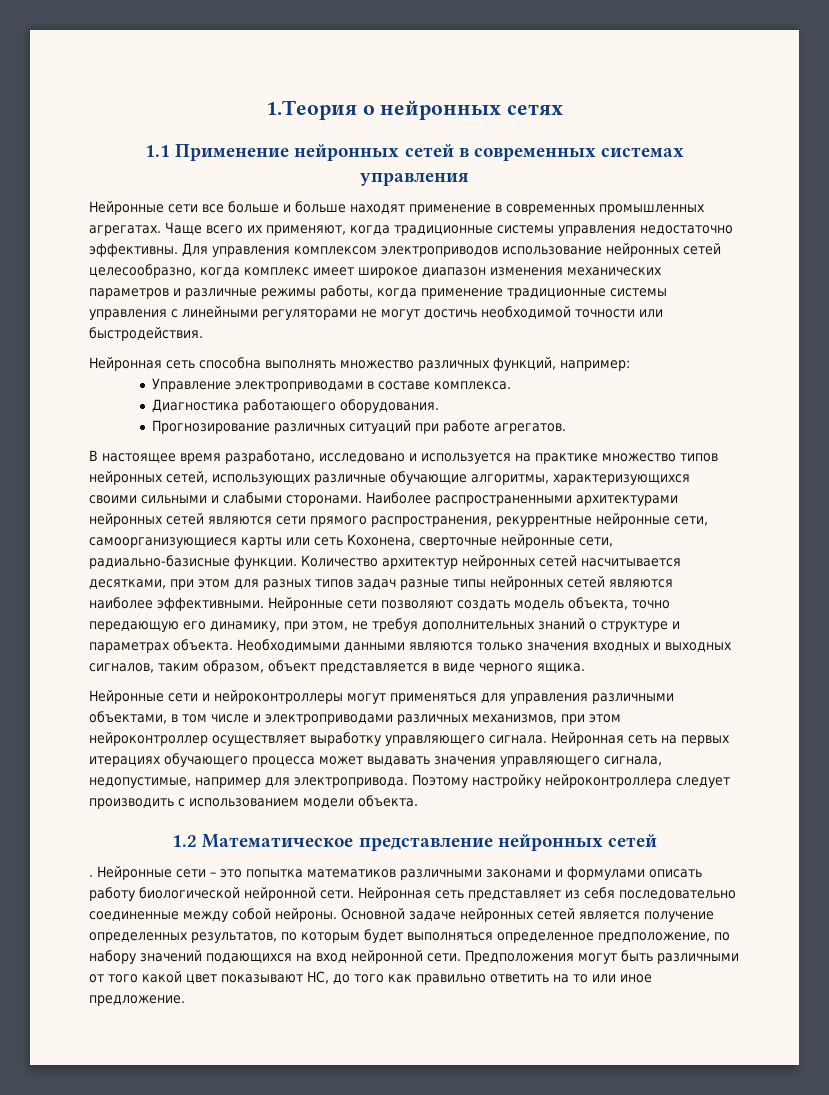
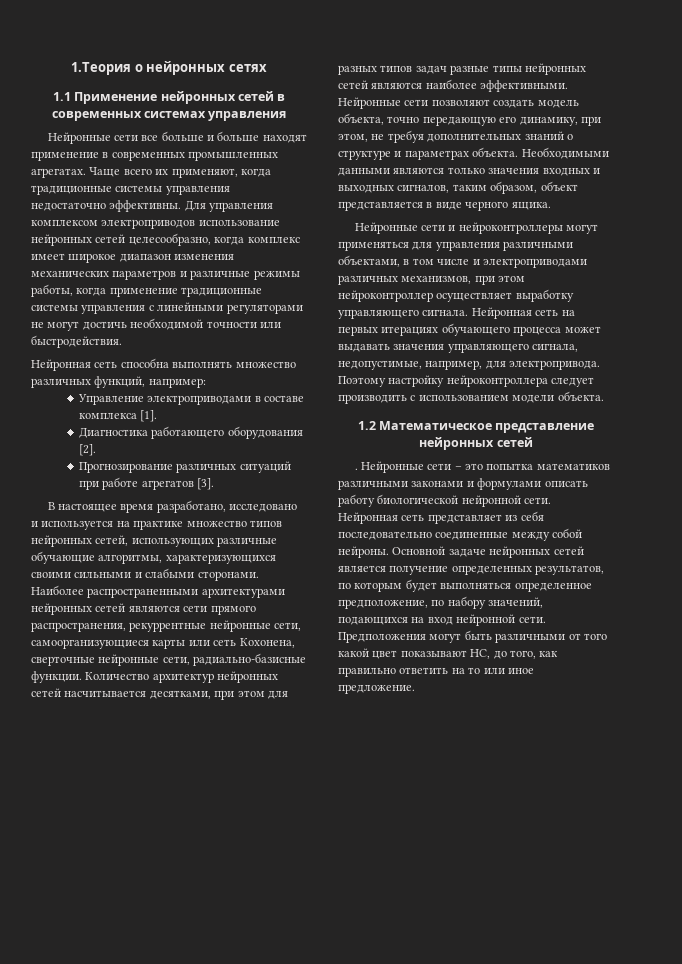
- Управление электроприводами в составе комплекса.
+ Управление электроприводами в составе комплекса [1].
- Диагностика работающего оборудования.
+ Диагностика работающего оборудования [2].
- Прогнозирование различных ситуаций при работе агрегатов.
+ Прогнозирование различных ситуаций при работе агрегатов [3].
- Нейронная сеть на первых итерациях обучающего процесса может выдавать значения управляющего сигнала, недопустимые, например для электропривода.
+ Нейронная сеть на первых итерациях обучающего процесса может выдавать значения управляющего сигнала, недопустимые, например, для электропривода.
- Основной задаче нейронных сетей является получение определенных результатов, по которым будет выполняться определенное предположение, по набору значений подающихся на вход нейронной сети.
+ Основной задаче нейронных сетей является получение определенных результатов, по которым будет выполняться определенное предположение, по набору значений, подающихся на вход нейронной сети.
- Предположения могут быть различными от того какой цвет показывают НС, до того как правильно ответить на то или иное предложение.
+ Предположения могут быть различными от того какой цвет показывают НС, до того, как правильно ответить на то или иное предложение.

